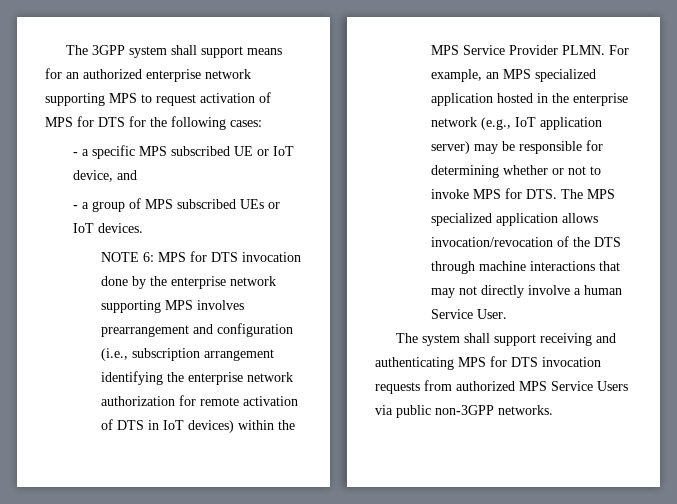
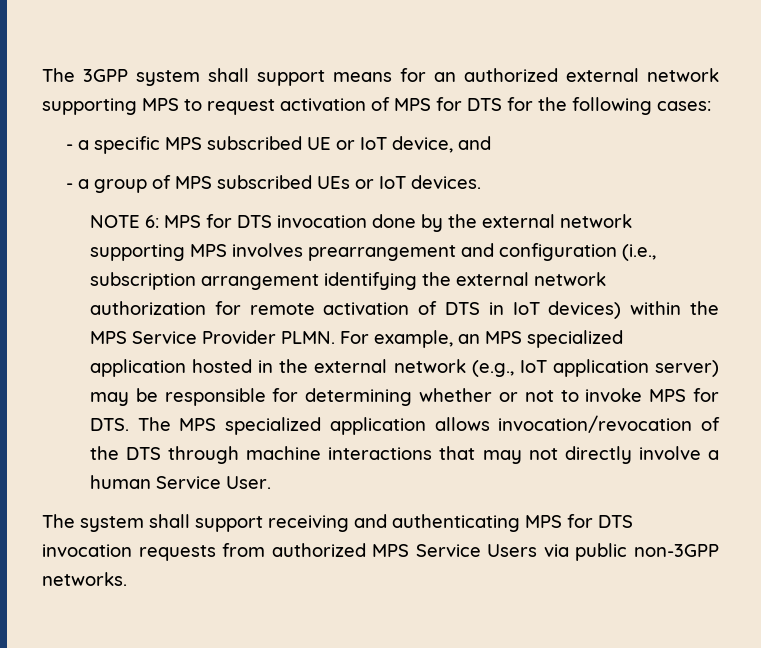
- The 3GPP system shall support means for an authorized enterprise network supporting MPS to request activation of MPS for DTS for the following cases:
+ The 3GPP system shall support means for an authorized external network supporting MPS to request activation of MPS for DTS for the following cases:
- NOTE 6: MPS for DTS invocation done by the enterprise network supporting MPS involves prearrangement and configuration (i.e., subscription arrangement identifying the enterprise network authorization for remote activation of DTS in IoT devices) within the MPS Service Provider PLMN.
+ NOTE 6: MPS for DTS invocation done by the external network supporting MPS involves prearrangement and configuration (i.e., subscription arrangement identifying the external network authorization for remote activation of DTS in IoT devices) within the MPS Service Provider PLMN.
- For example, an MPS specialized application hosted in the enterprise network (e.g., IoT application server) may be responsible for determining whether or not to invoke MPS for DTS. The MPS specialized application allows invocation/revocation of the DTS through machine interactions that may not directly involve a human Service User.
+ For example, an MPS specialized application hosted in the external network (e.g., IoT application server) may be responsible for determining whether or not to invoke MPS for DTS. The MPS specialized application allows invocation/revocation of the DTS through machine interactions that may not directly involve a human Service User.

